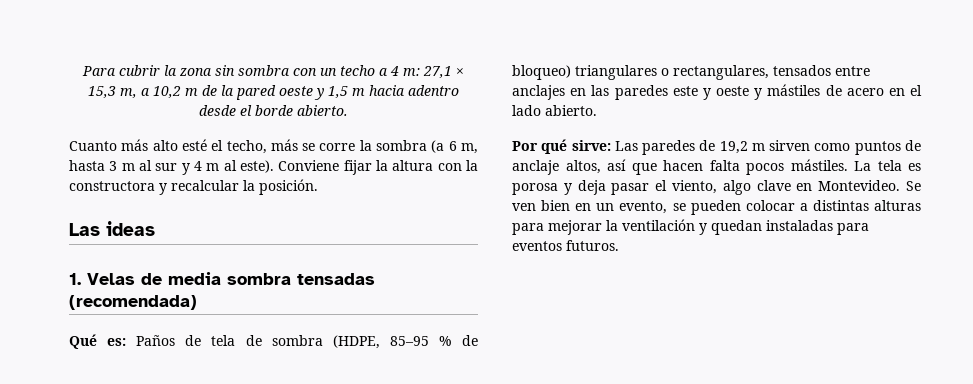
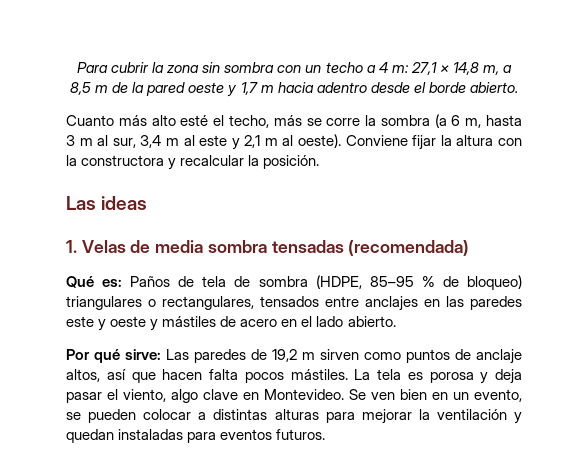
- Para cubrir la zona sin sombra con un techo a 4 m: 27,1 × 15,3 m, a 10,2 m de la pared oeste y 1,5 m hacia adentro desde el borde abierto.
+ Para cubrir la zona sin sombra con un techo a 4 m: 27,1 × 14,8 m, a 8,5 m de la pared oeste y 1,7 m hacia adentro desde el borde abierto.
- Cuanto más alto esté el techo, más se corre la sombra (a 6 m, hasta 3 m al sur y 4 m al este).
+ Cuanto más alto esté el techo, más se corre la sombra (a 6 m, hasta 3 m al sur, 3,4 m al este y 2,1 m al oeste).

